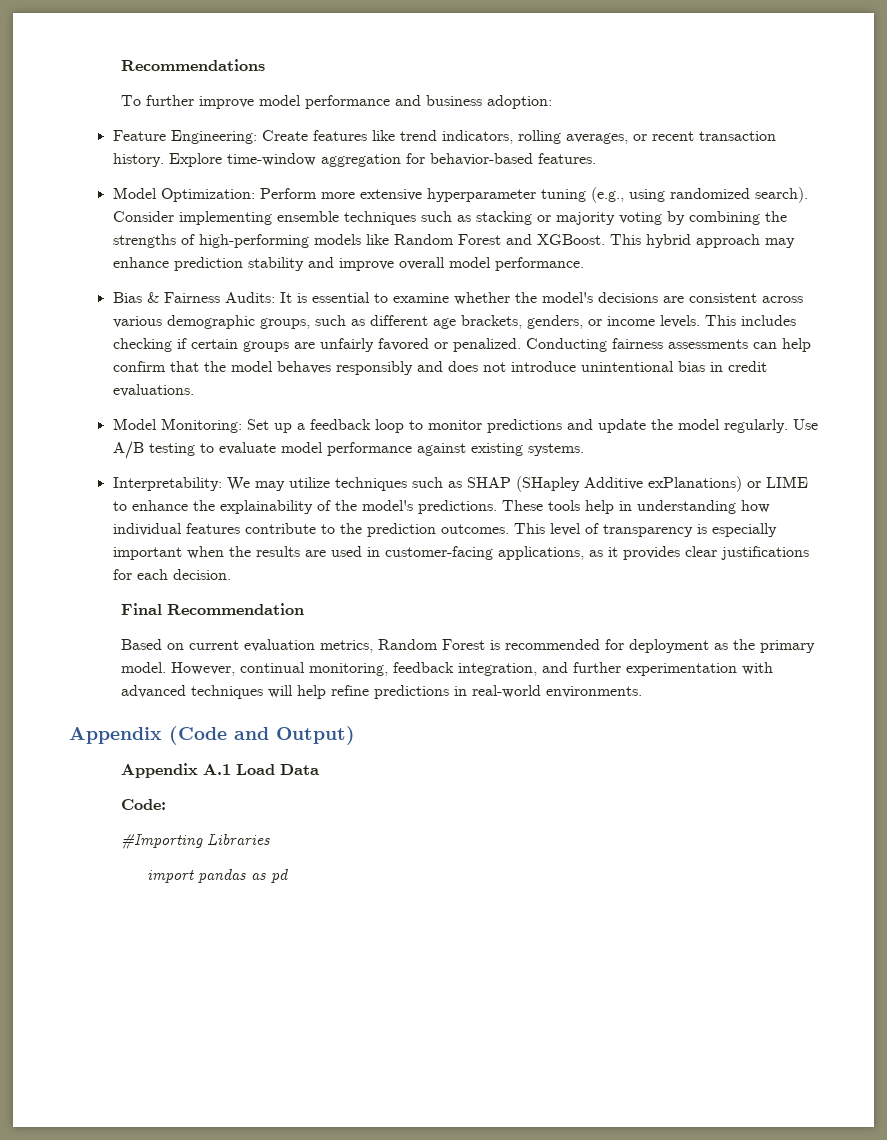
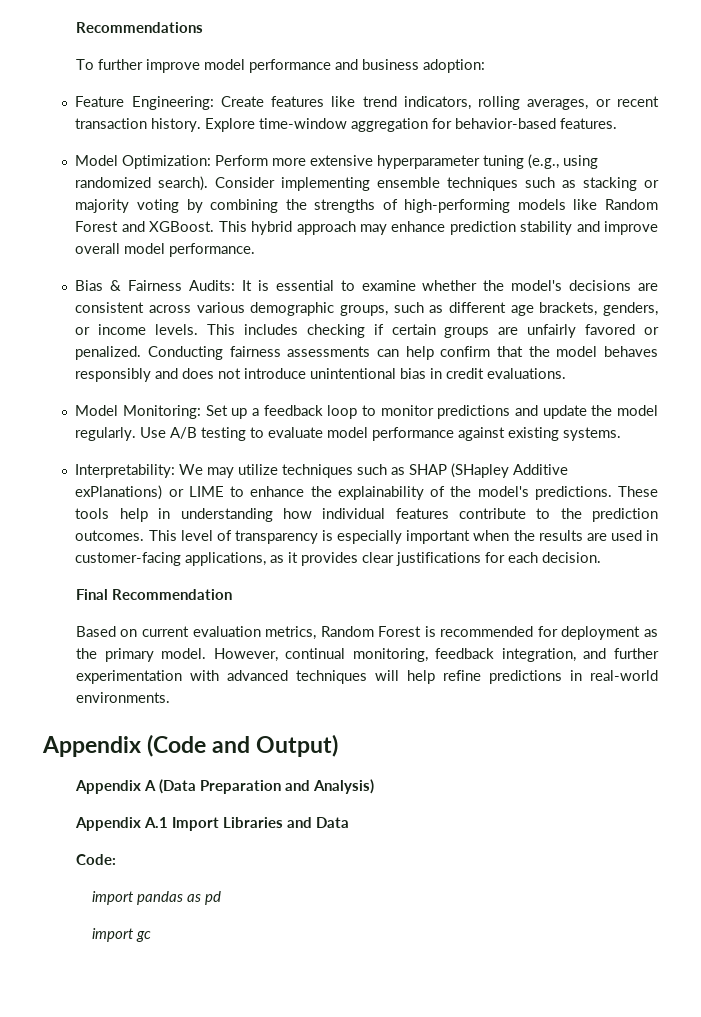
+ Appendix A (Data Preparation and Analysis)
- Appendix A.1 Load Data
+ Appendix A.1 Import Libraries and Data
- #Importing Libraries
+ import gc

